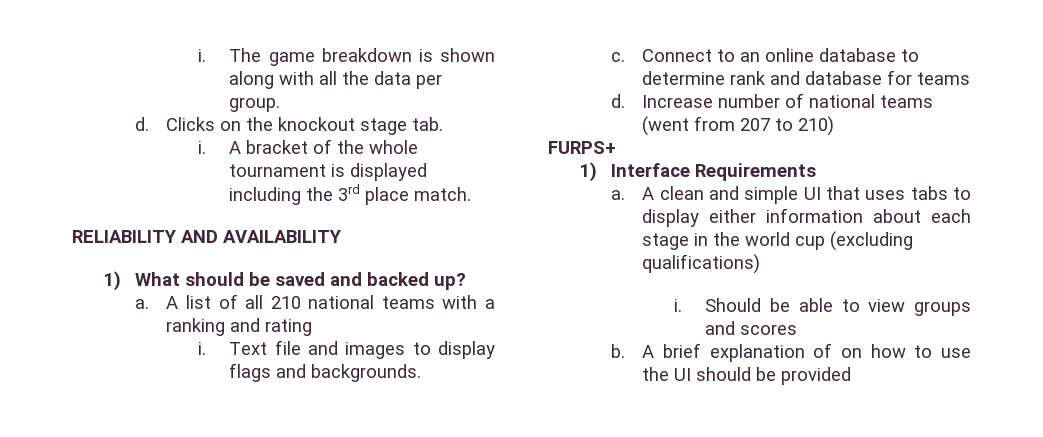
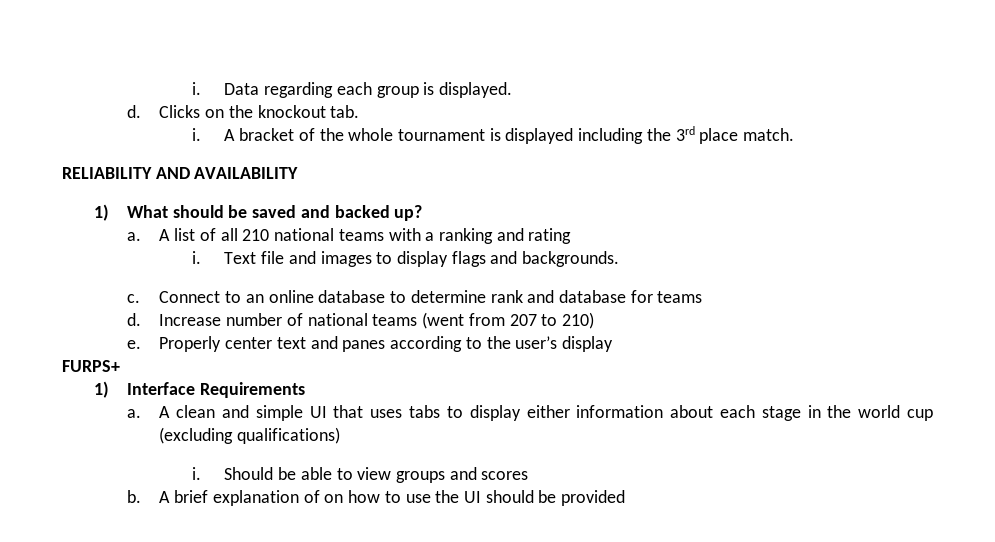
- i. The game breakdown is shown along with all the data per group.
+ i. Data regarding each group is displayed.
- Clicks on the knockout stage tab.
+ Clicks on the knockout tab.
+ e. Properly center text and panes according to the user’s display

